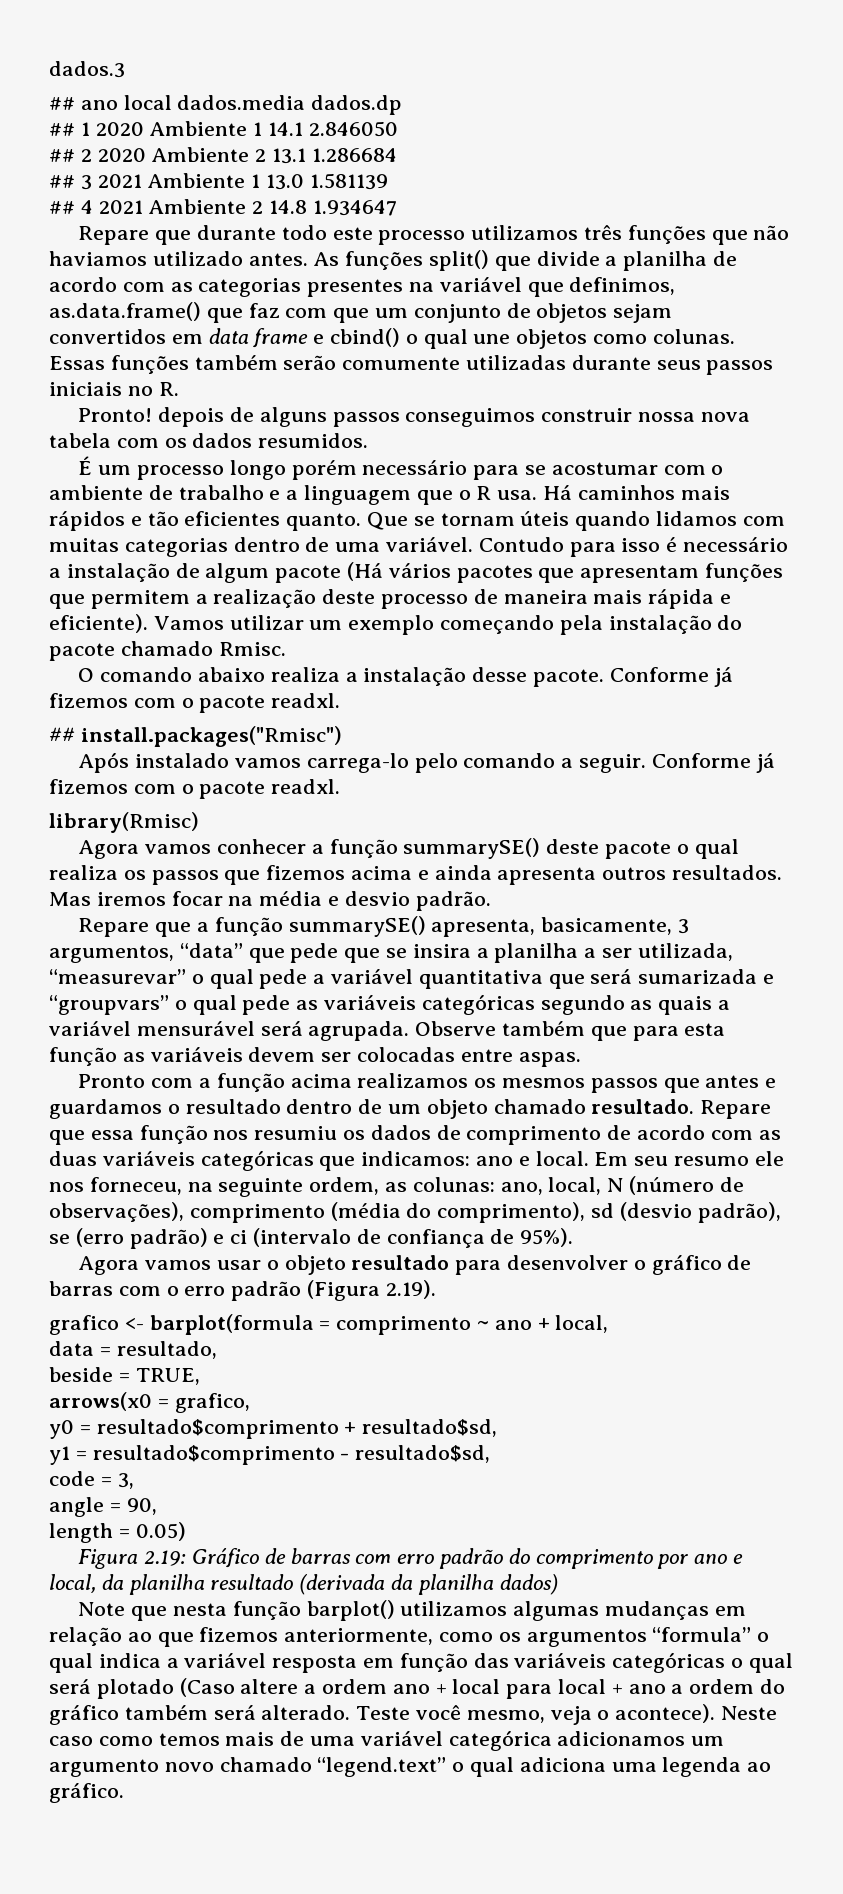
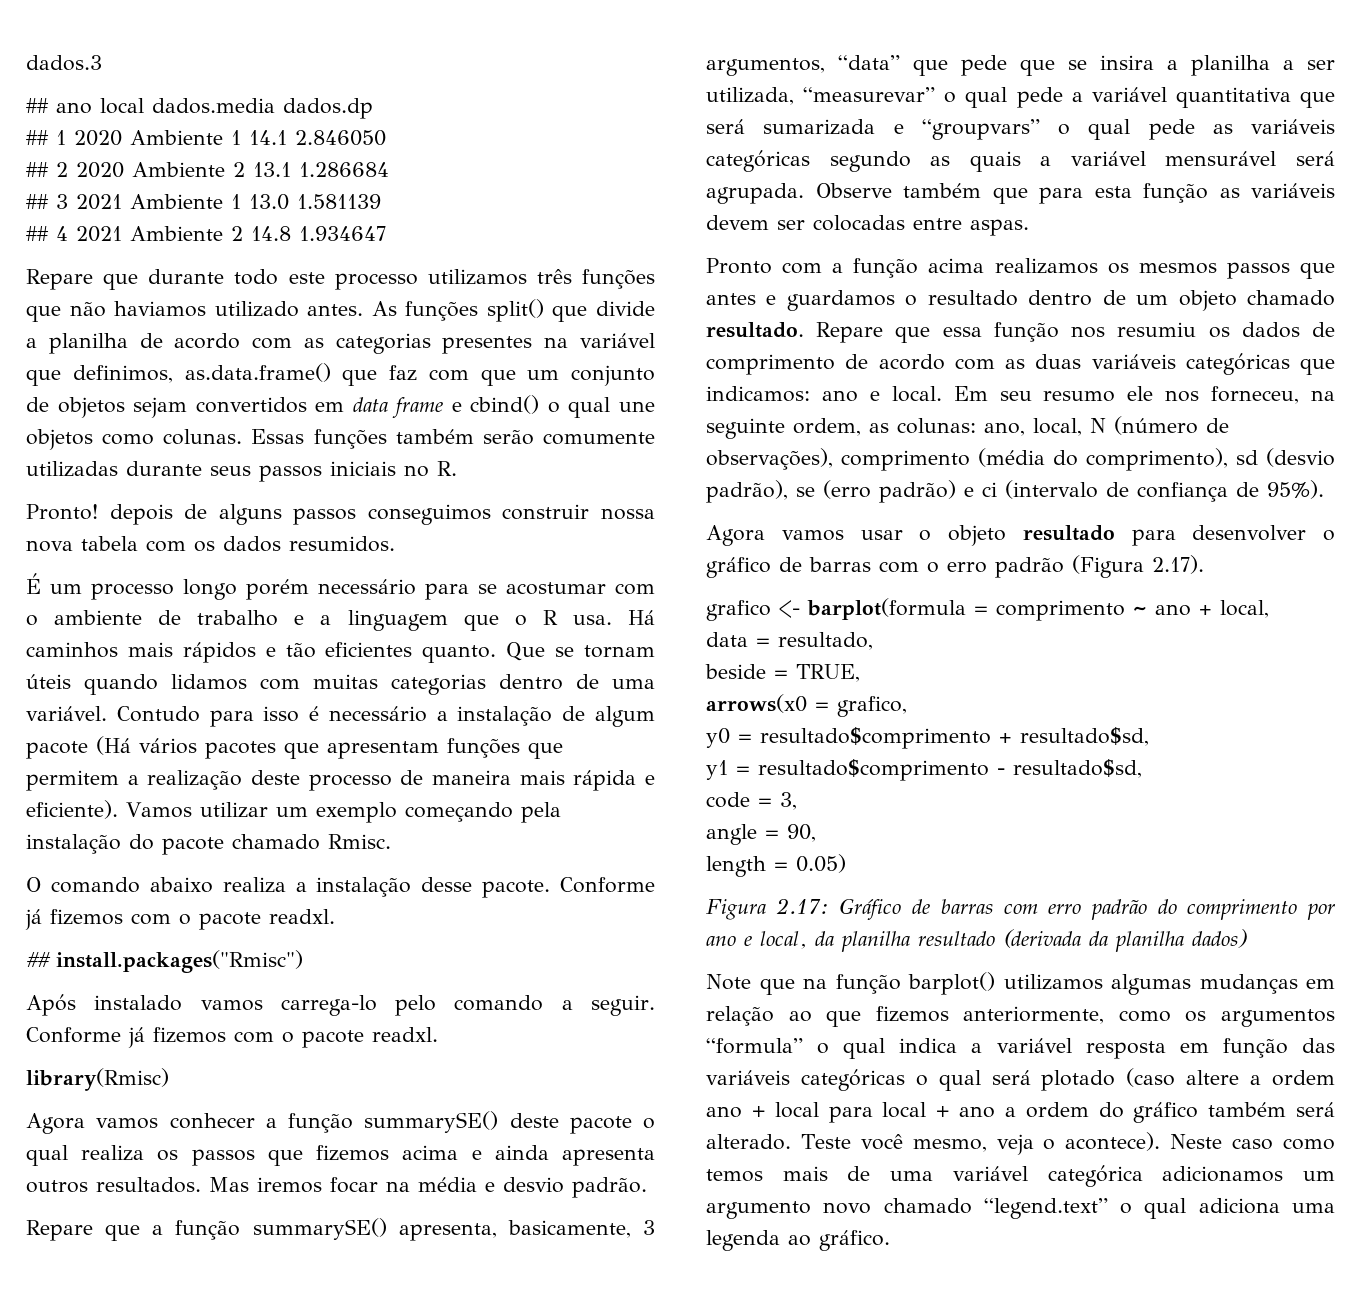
- Agora vamos usar o objeto resultado para desenvolver o gráfico de barras com o erro padrão (Figura 2.19).
+ Agora vamos usar o objeto resultado para desenvolver o gráfico de barras com o erro padrão (Figura 2.17).
- Figura 2.19: Gráfico de barras com erro padrão do comprimento por ano e local, da planilha resultado (derivada da planilha dados)
+ Figura 2.17: Gráfico de barras com erro padrão do comprimento por ano e local, da planilha resultado (derivada da planilha dados)
- Note que nesta função barplot() utilizamos algumas mudanças em relação ao que fizemos anteriormente, como os argumentos “formula” o qual indica a variável resposta em função das variáveis categóricas o qual será plotado (Caso altere a ordem ano + local para local + ano a ordem do gráfico também será alterado.
+ Note que na função barplot() utilizamos algumas mudanças em relação ao que fizemos anteriormente, como os argumentos “formula” o qual indica a variável resposta em função das variáveis categóricas o qual será plotado (caso altere a ordem ano + local para local + ano a ordem do gráfico também será alterado.

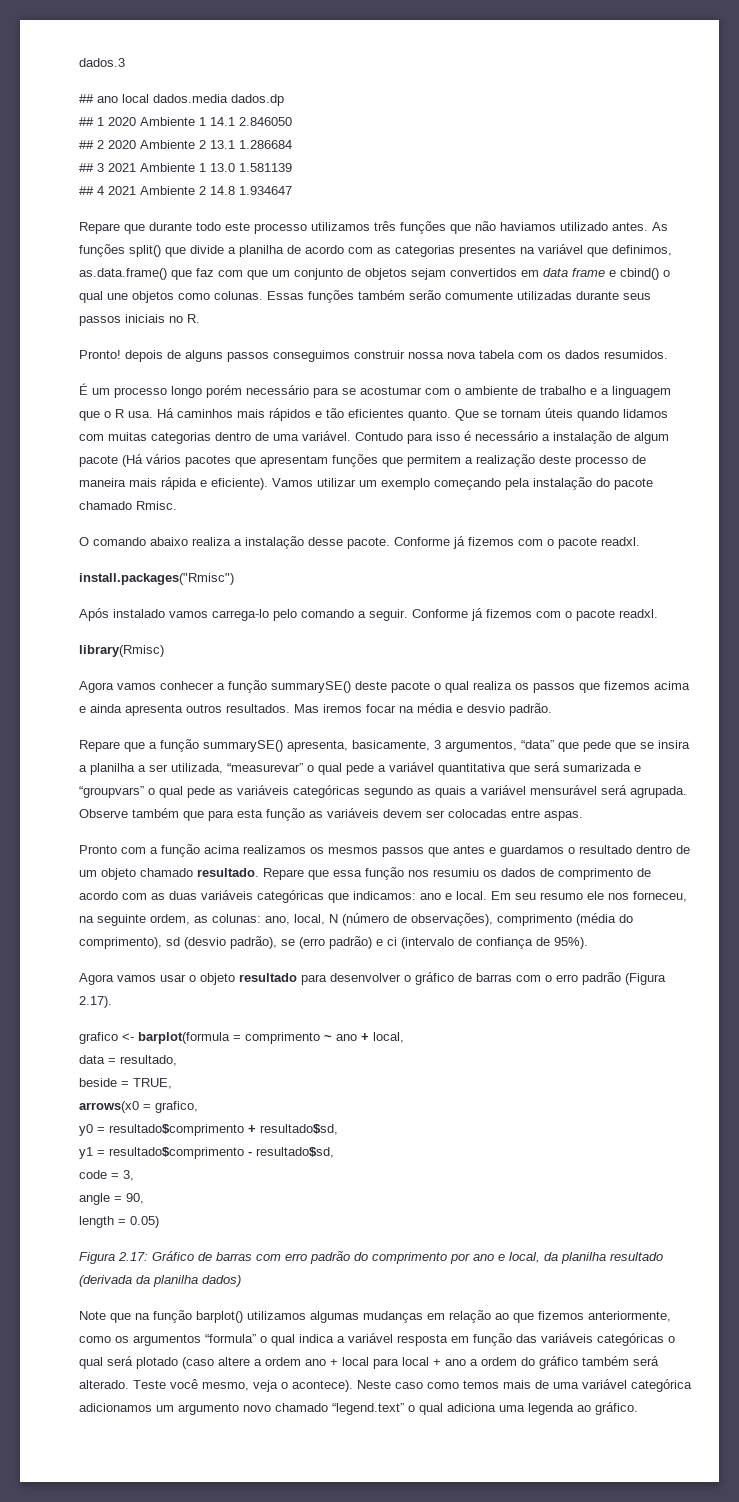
- ## install.packages("Rmisc")
+ install.packages("Rmisc")

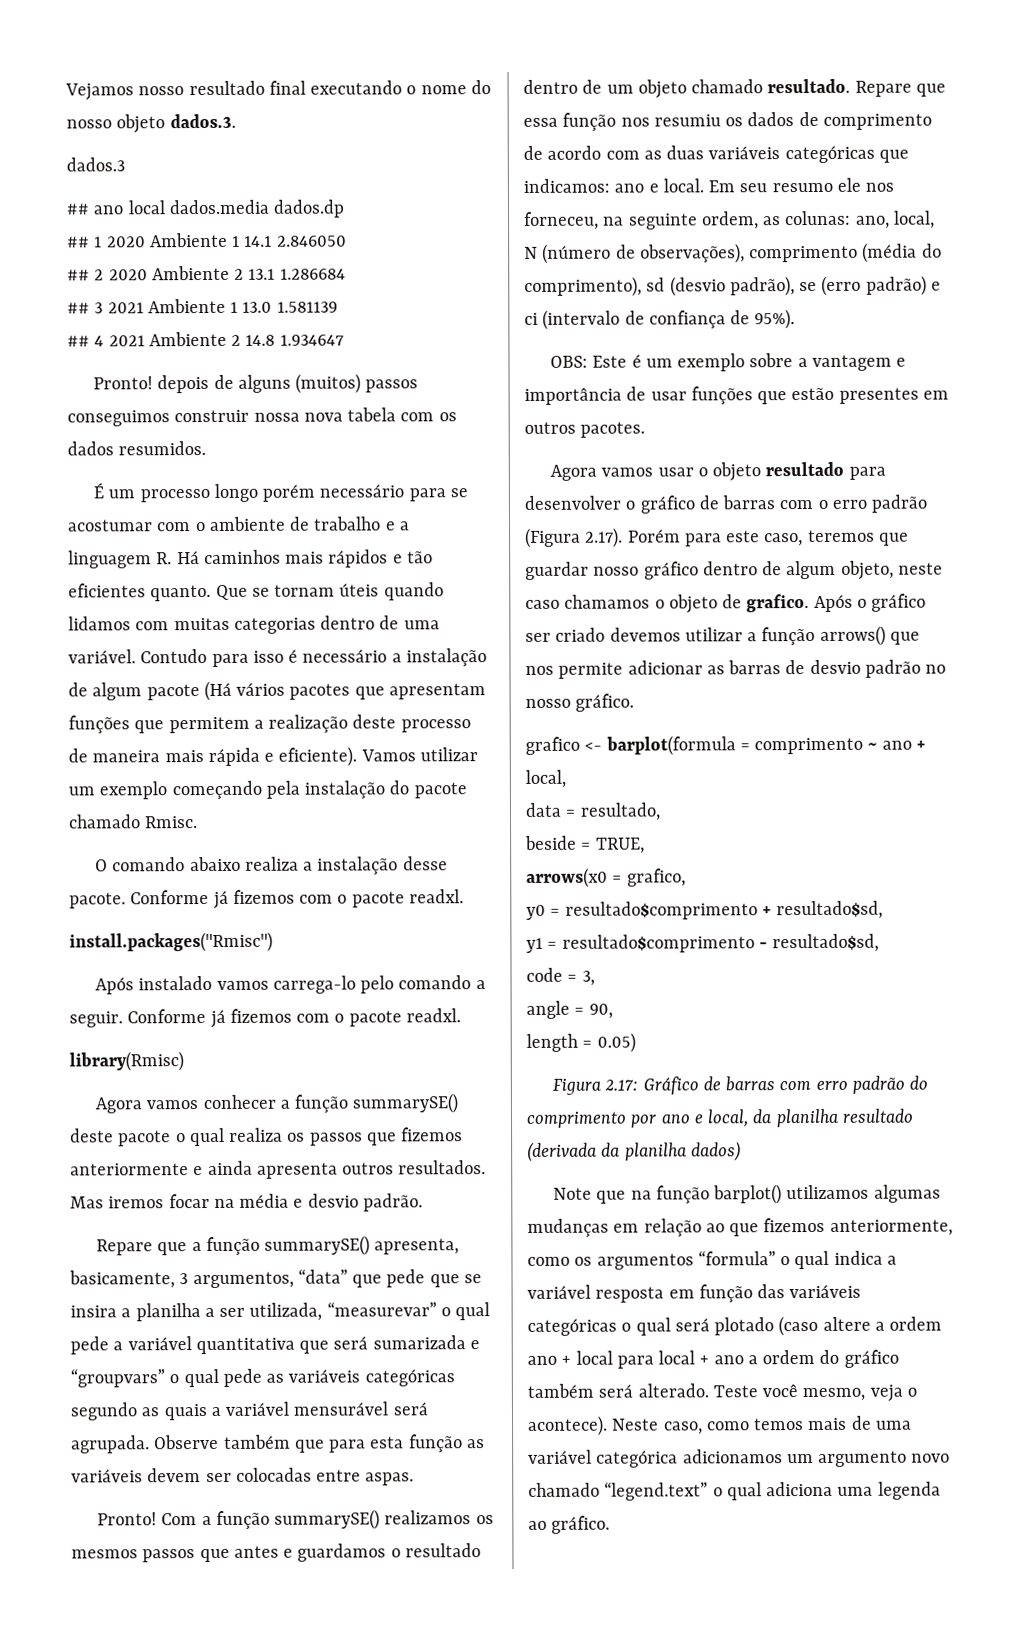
+ Vejamos nosso resultado final executando o nome do nosso objeto dados.3.
- Repare que durante todo este processo utilizamos três funções que não haviamos utilizado antes. As funções split() que divide a planilha de acordo com as categorias presentes na variável que definimos, as.data.frame() que faz com que um conjunto de objetos sejam convertidos em data frame e cbind() o qual une objetos como colunas. Essas funções também serão comumente utilizadas durante seus passos iniciais no R.
- Pronto! depois de alguns passos conseguimos construir nossa nova tabela com os dados resumidos.
+ Pronto! depois de alguns (muitos) passos conseguimos construir nossa nova tabela com os dados resumidos.
- É um processo longo porém necessário para se acostumar com o ambiente de trabalho e a linguagem que o R usa. Há caminhos mais rápidos e tão eficientes quanto.
+ É um processo longo porém necessário para se acostumar com o ambiente de trabalho e a linguagem R. Há caminhos mais rápidos e tão eficientes quanto.
- Agora vamos conhecer a função summarySE() deste pacote o qual realiza os passos que fizemos acima e ainda apresenta outros resultados.
+ Agora vamos conhecer a função summarySE() deste pacote o qual realiza os passos que fizemos anteriormente e ainda apresenta outros resultados.
- Pronto com a função acima realizamos os mesmos passos que antes e guardamos o resultado dentro de um objeto chamado resultado.
+ Pronto! Com a função summarySE() realizamos os mesmos passos que antes e guardamos o resultado dentro de um objeto chamado resultado.
+ OBS: Este é um exemplo sobre a vantagem e importância de usar funções que estão presentes em outros pacotes.
- Agora vamos usar o objeto resultado para desenvolver o gráfico de barras com o erro padrão (Figura 2.17).
+ Agora vamos usar o objeto resultado para desenvolver o gráfico de barras com o erro padrão (Figura 2.17). Porém para este caso, teremos que guardar nosso gráfico dentro de algum objeto, neste caso chamamos o objeto de grafico. Após o gráfico ser criado devemos utilizar a função arrows() que nos permite adicionar as barras de desvio padrão no nosso gráfico.
- Neste caso como temos mais de uma variável categórica adicionamos um argumento novo chamado “legend.text” o qual adiciona uma legenda ao gráfico.
+ Neste caso, como temos mais de uma variável categórica adicionamos um argumento novo chamado “legend.text” o qual adiciona uma legenda ao gráfico.

